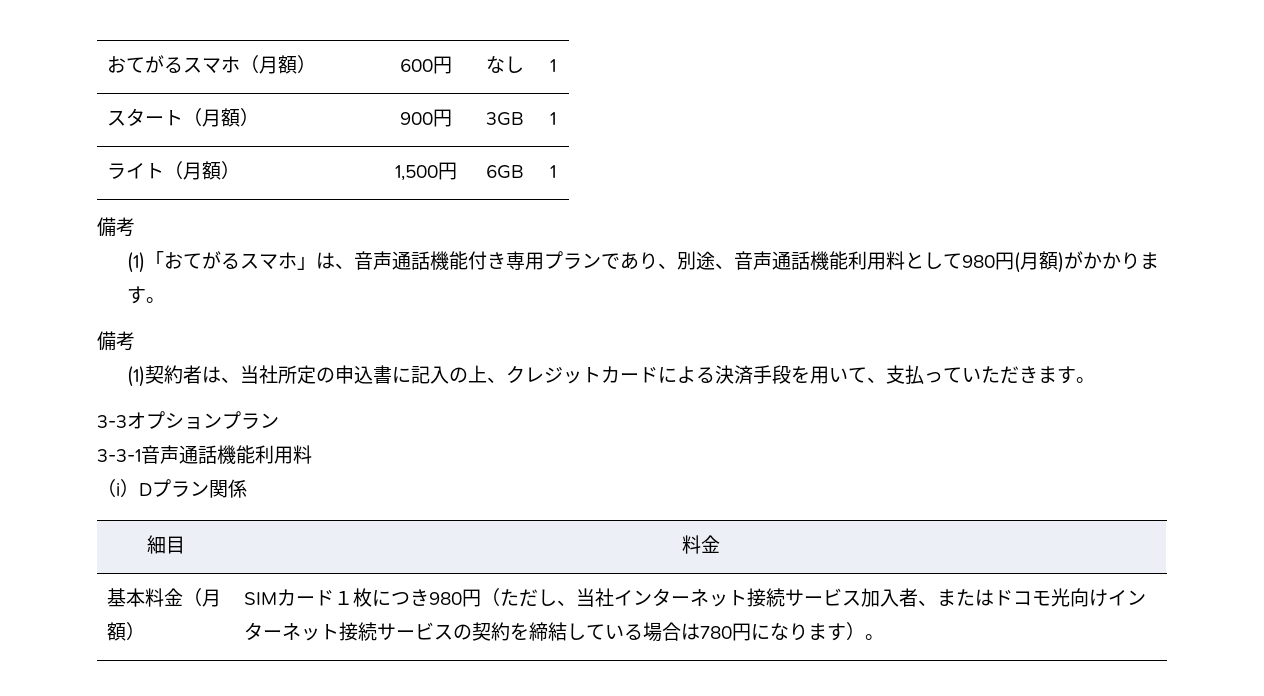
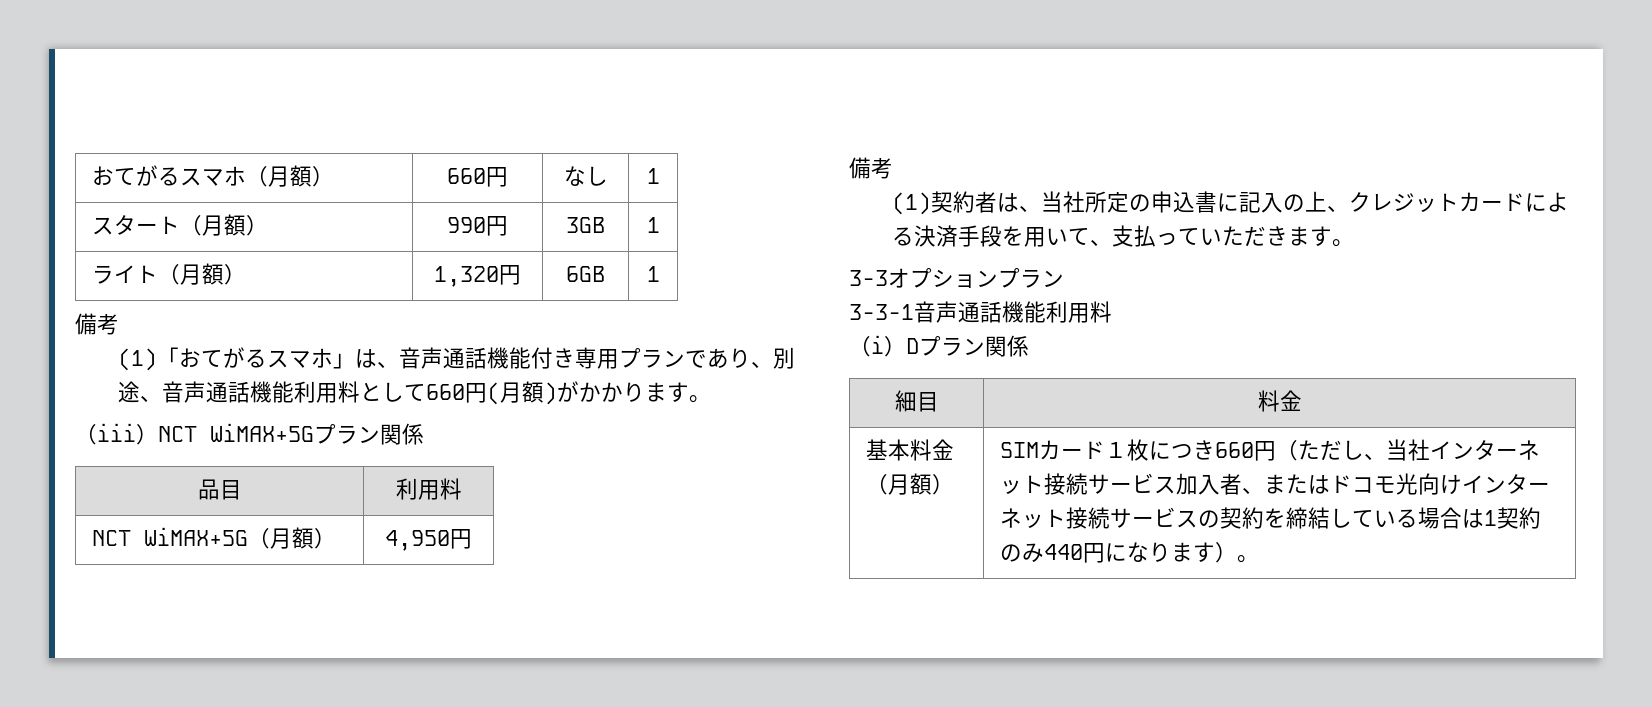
- おてがるスマホ（月額） | 600円 | なし | 1
+ おてがるスマホ（月額） | 660円 | なし | 1
- スタート（月額） | 900円 | 3GB | 1
+ スタート（月額） | 990円 | 3GB | 1
- ライト（月額） | 1,500円 | 6GB | 1
+ ライト（月額） | 1,320円 | 6GB | 1
- (1)「おてがるスマホ」は、音声通話機能付き専用プランであり、別途、音声通話機能利用料として980円(月額)がかかります。
+ (1)「おてがるスマホ」は、音声通話機能付き専用プランであり、別途、音声通話機能利用料として660円(月額)がかかります。
+ （iii）NCT WiMAX+5Gプラン関係
+ 品目 | 利用料
+ NCT WiMAX+5G（月額） | 4,950円
- SIMカード１枚につき980円（ただし、当社インターネット接続サービス加入者、またはドコモ光向けインターネット接続サービスの契約を締結している場合は780円になります）。
+ SIMカード１枚につき660円（ただし、当社インターネット接続サービス加入者、またはドコモ光向けインターネット接続サービスの契約を締結している場合は1契約のみ440円になります）。

